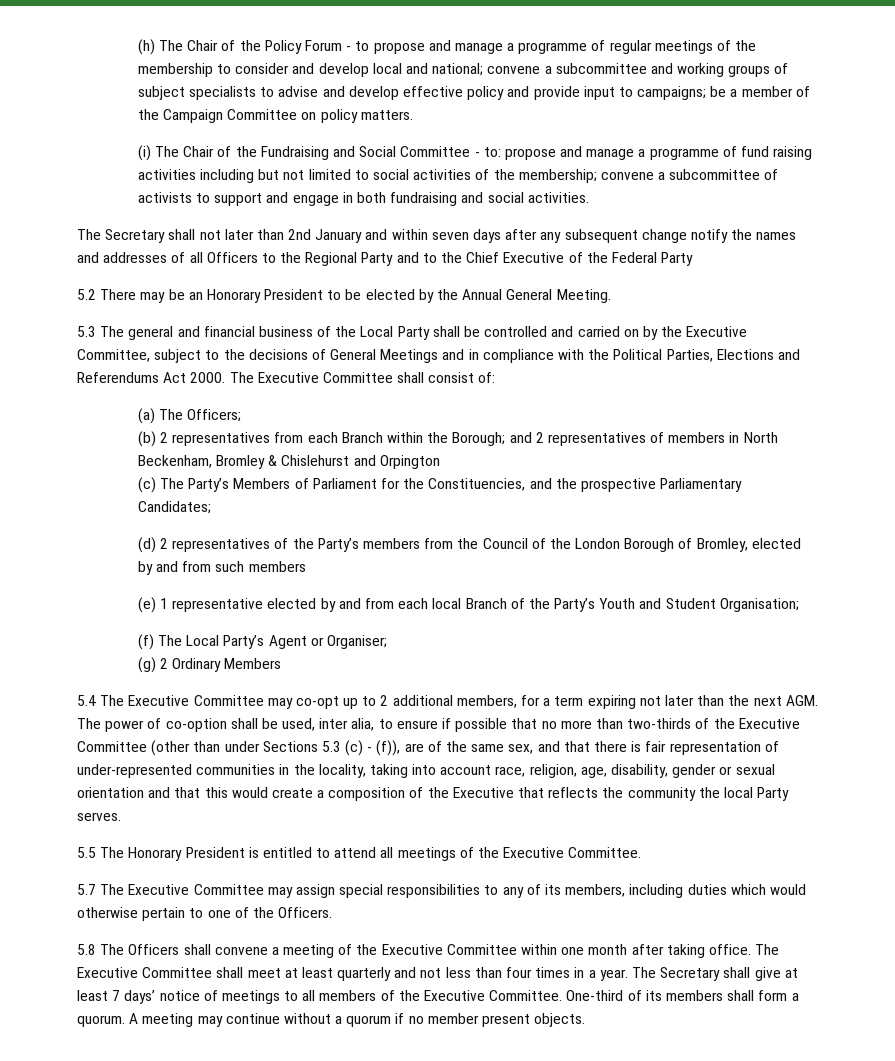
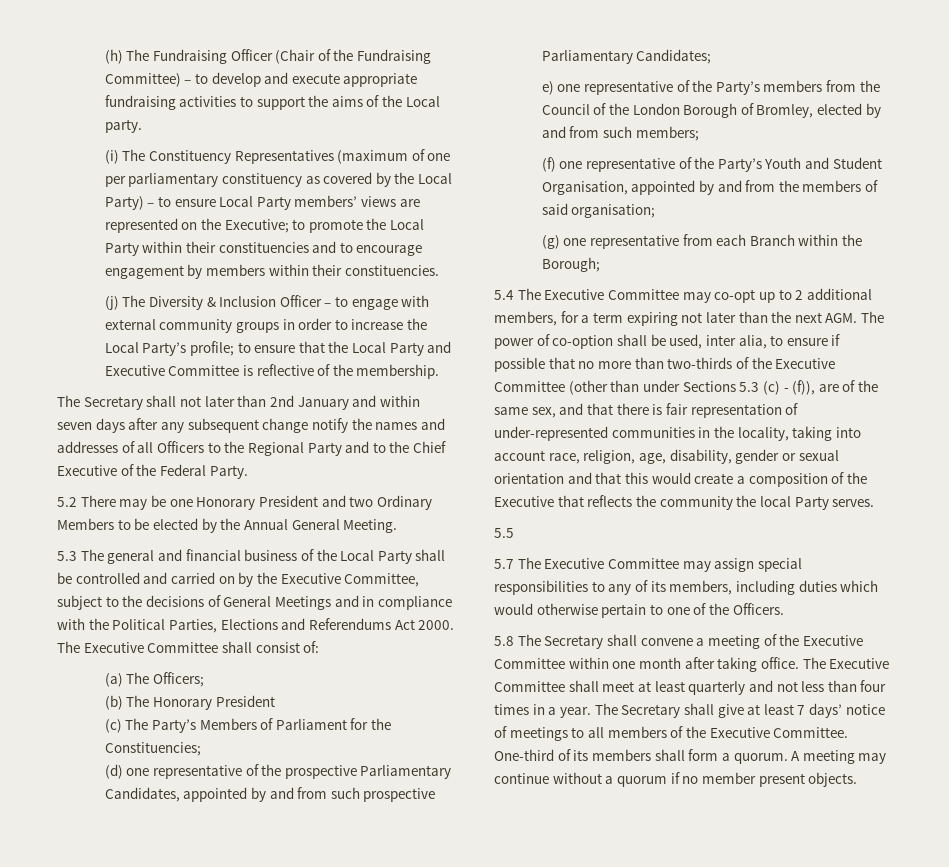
- (h) The Chair of the Policy Forum - to propose and manage a programme of regular meetings of the membership to consider and develop local and national; convene a subcommittee and working groups of subject specialists to advise and develop effective policy and provide input to campaigns; be a member of the Campaign Committee on policy matters.
- (i) The Chair of the Fundraising and Social Committee - to: propose and manage a programme of fund raising activities including but not limited to social activities of the membership; convene a subcommittee of activists to support and engage in both fundraising and social activities.
+ (h) The Fundraising Officer (Chair of the Fundraising Committee) – to develop and execute appropriate fundraising activities to support the aims of the Local party.
+ (i) The Constituency Representatives (maximum of one per parliamentary constituency as covered by the Local Party) – to ensure Local Party members’ views are represented on the Executive; to promote the Local Party within their constituencies and to encourage engagement by members within their constituencies.
+ (j) The Diversity & Inclusion Officer – to engage with external community groups in order to increase the Local Party’s profile; to ensure that the Local Party and Executive Committee is reflective of the membership.
- The Secretary shall not later than 2nd January and within seven days after any subsequent change notify the names and addresses of all Officers to the Regional Party and to the Chief Executive of the Federal Party
+ The Secretary shall not later than 2nd January and within seven days after any subsequent change notify the names and addresses of all Officers to the Regional Party and to the Chief Executive of the Federal Party.
- 5.2 There may be an Honorary President to be elected by the Annual General Meeting.
+ 5.2 There may be one Honorary President and two Ordinary Members to be elected by the Annual General Meeting.
- (b) 2 representatives from each Branch within the Borough; and 2 representatives of members in North Beckenham, Bromley & Chislehurst and Orpington
+ (b) The Honorary President
- (c) The Party’s Members of Parliament for the Constituencies, and the prospective Parliamentary Candidates;
+ (c) The Party’s Members of Parliament for the Constituencies;
+ (d) one representative of the prospective Parliamentary Candidates, appointed by and from such prospective Parliamentary Candidates;
- (d) 2 representatives of the Party’s members from the Council of the London Borough of Bromley, elected by and from such members
- (e) 1 representative elected by and from each local Branch of the Party’s Youth and Student Organisation;
- (f) The Local Party’s Agent or Organiser;
- (g) 2 Ordinary Members
+ e) one representative of the Party’s members from the Council of the London Borough of Bromley, elected by and from such members;
+ (f) one representative of the Party’s Youth and Student Organisation, appointed by and from the members of said organisation;
+ (g) one representative from each Branch within the Borough;
- 5.5 The Honorary President is entitled to attend all meetings of the Executive Committee.
+ 5.5
- 5.8 The Officers shall convene a meeting of the Executive Committee within one month after taking office.
+ 5.8 The Secretary shall convene a meeting of the Executive Committee within one month after taking office.

